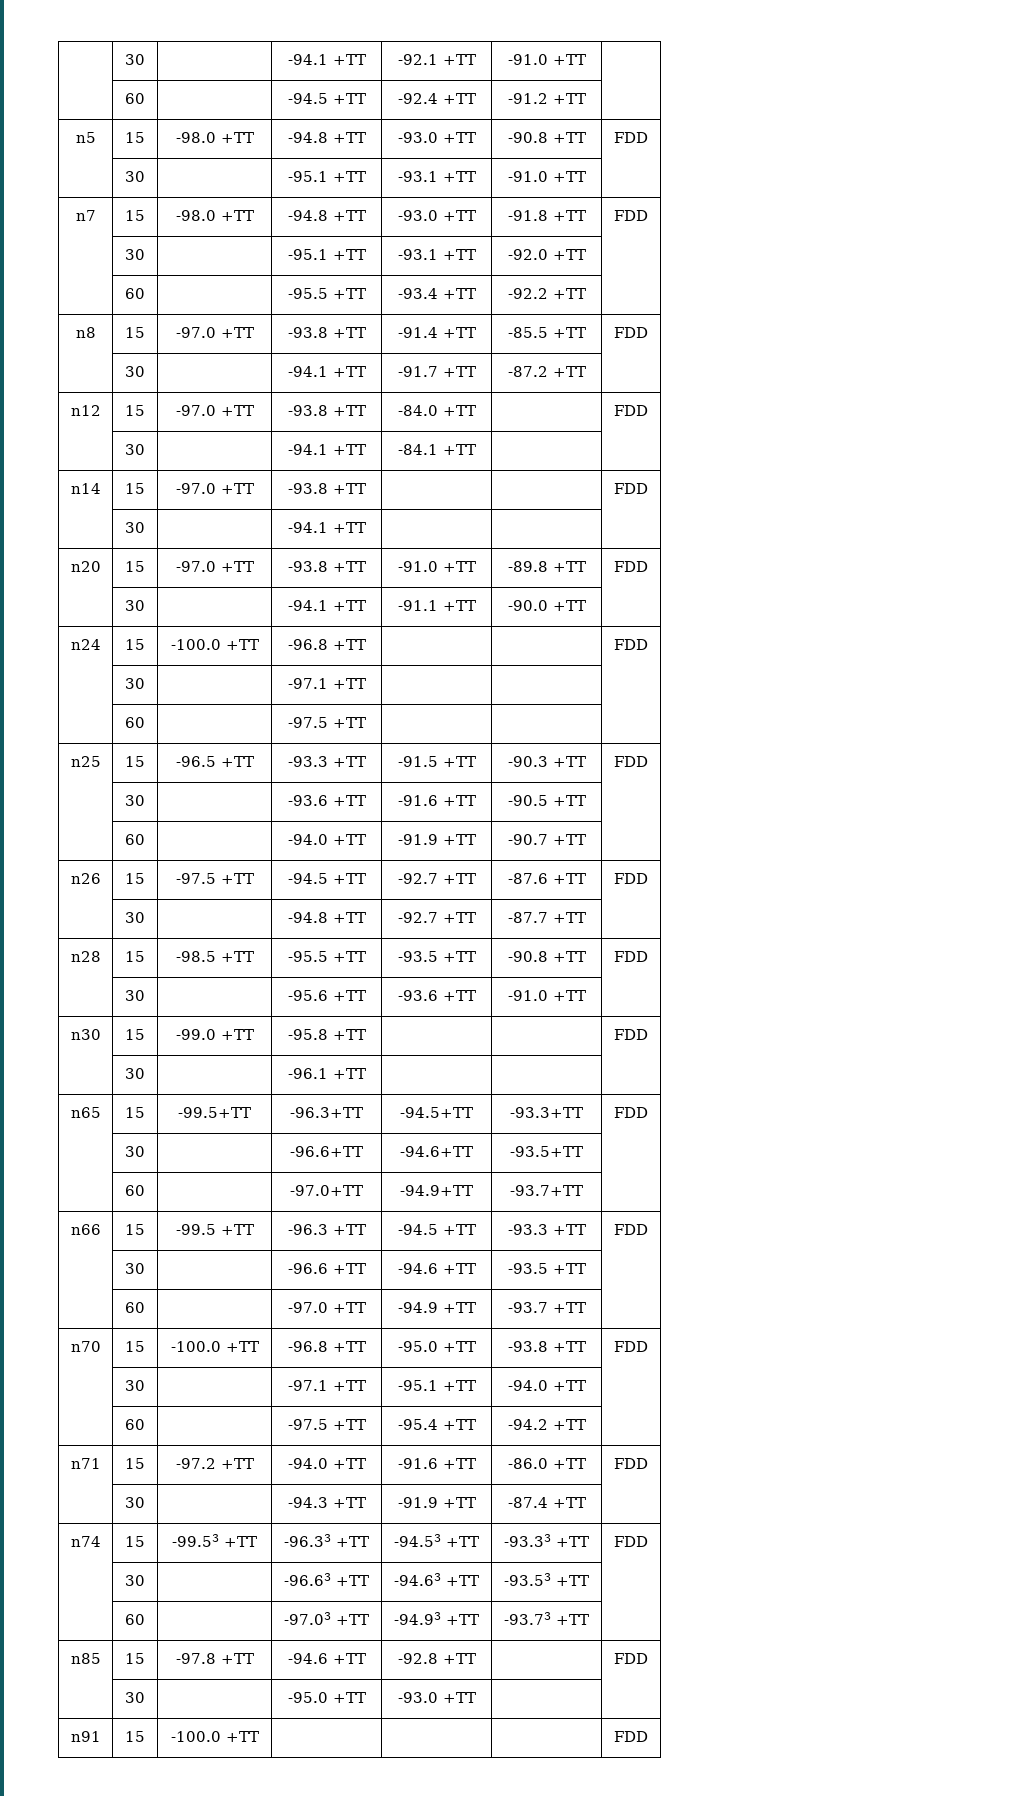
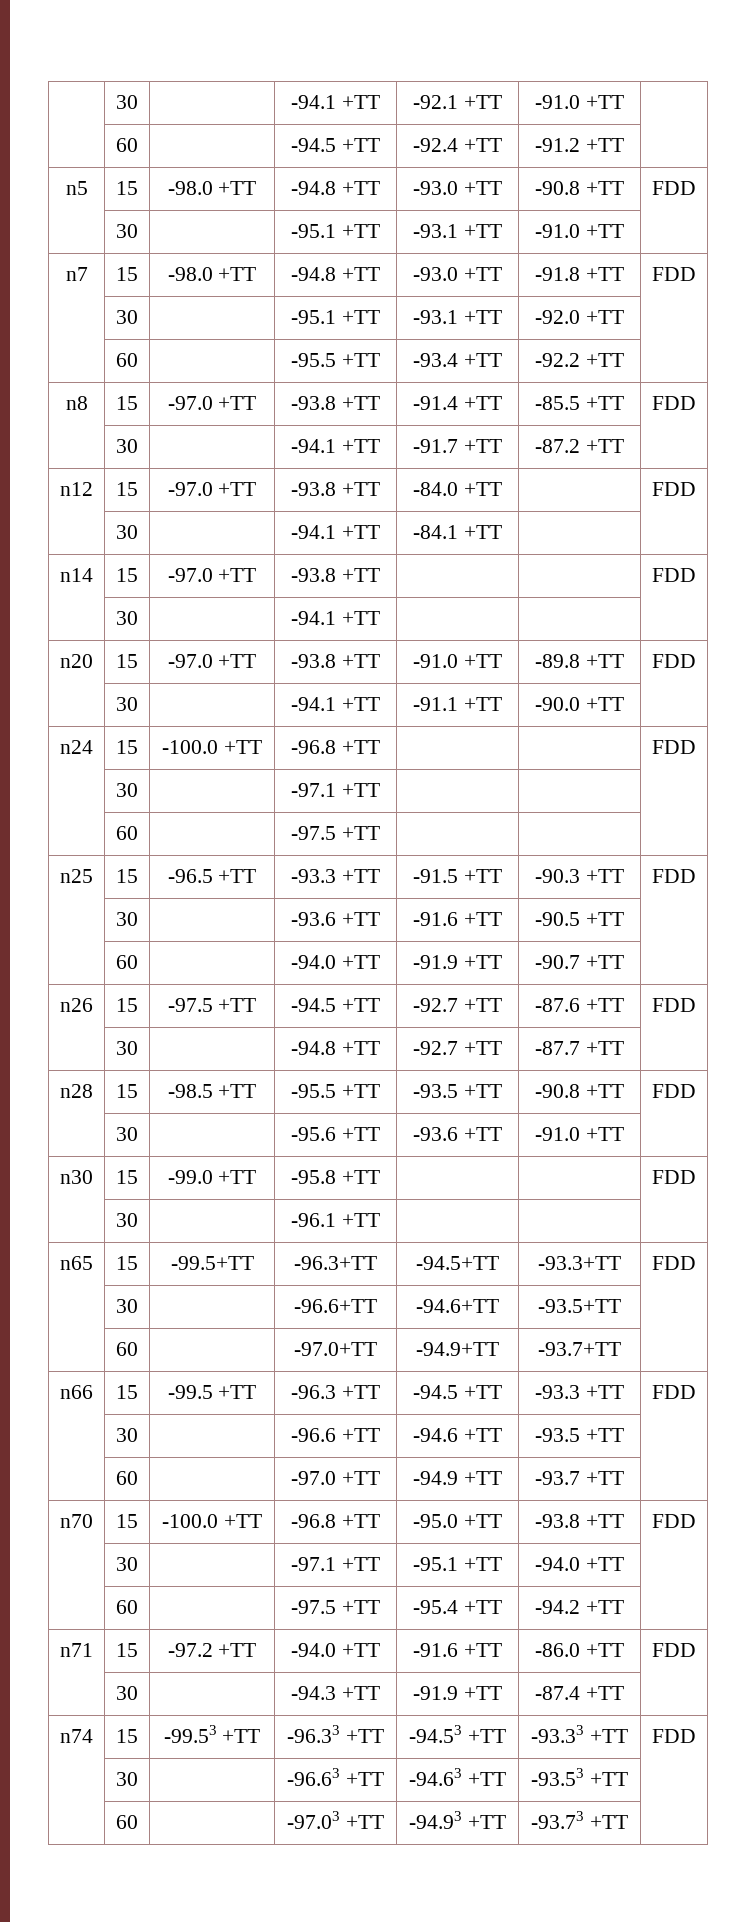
- n85 | 15 | -97.8 +TT | -94.6 +TT | -92.8 +TT | | FDD
- | 30 | | -95.0 +TT | -93.0 +TT | |
- n91 | 15 | -100.0 +TT | | | | FDD

